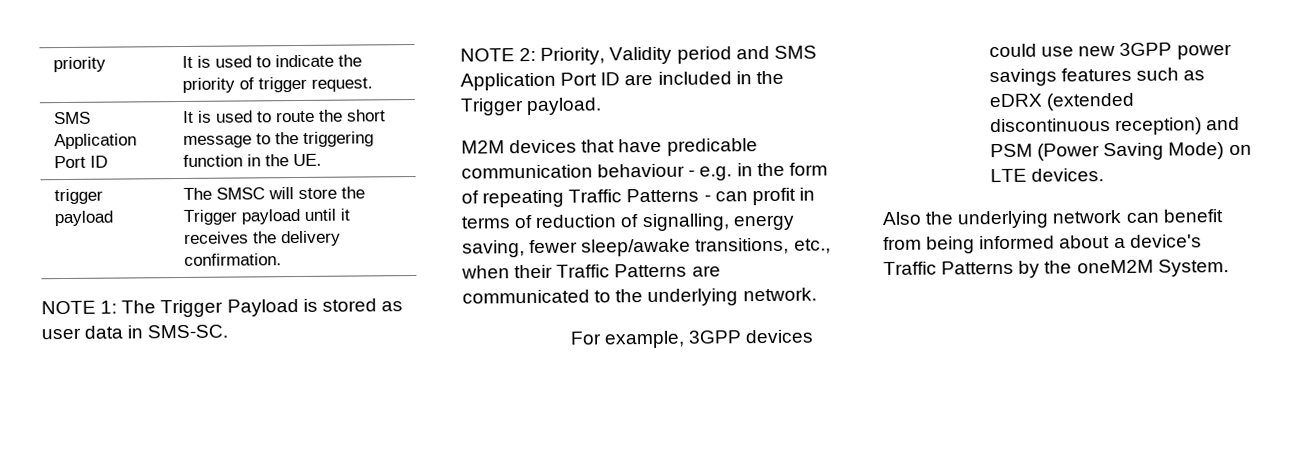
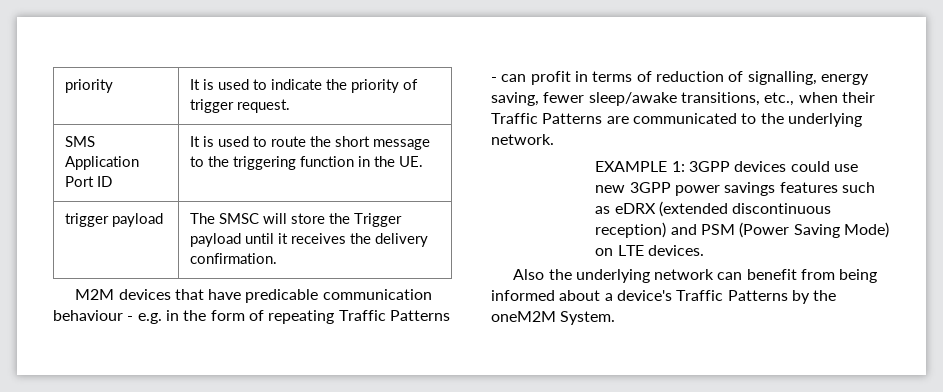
- NOTE 1: The Trigger Payload is stored as user data in SMS-SC.
- NOTE 2: Priority, Validity period and SMS Application Port ID are included in the Trigger payload.
- For example, 3GPP devices could use new 3GPP power savings features such as eDRX (extended discontinuous reception) and PSM (Power Saving Mode) on LTE devices.
+ EXAMPLE 1: 3GPP devices could use new 3GPP power savings features such as eDRX (extended discontinuous reception) and PSM (Power Saving Mode) on LTE devices.

